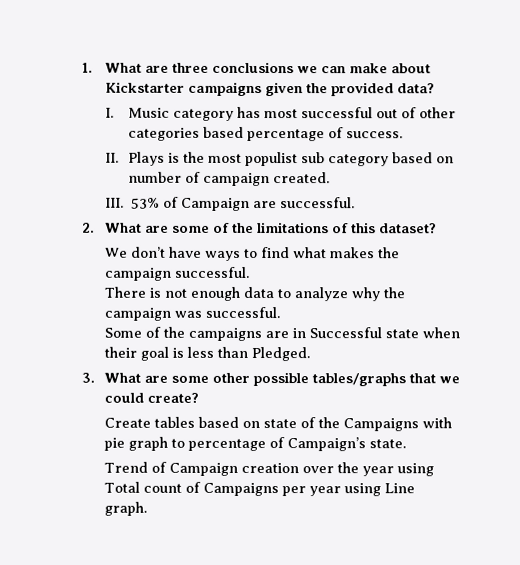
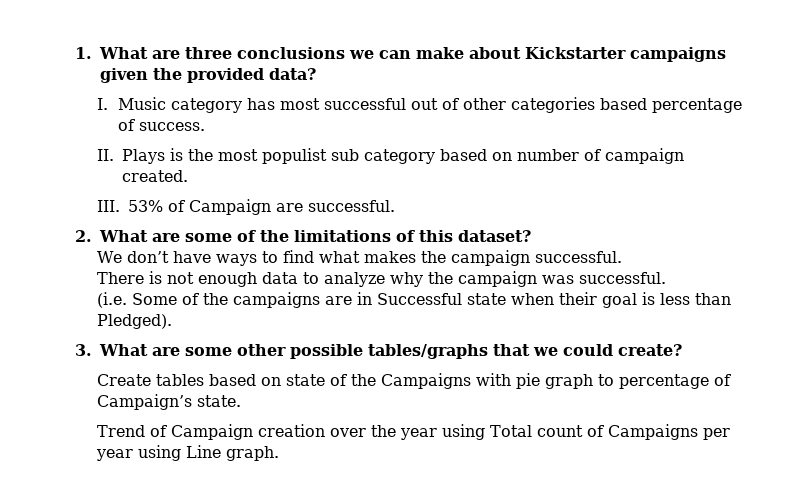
- Some of the campaigns are in Successful state when their goal is less than Pledged.
+ (i.e. Some of the campaigns are in Successful state when their goal is less than Pledged).

